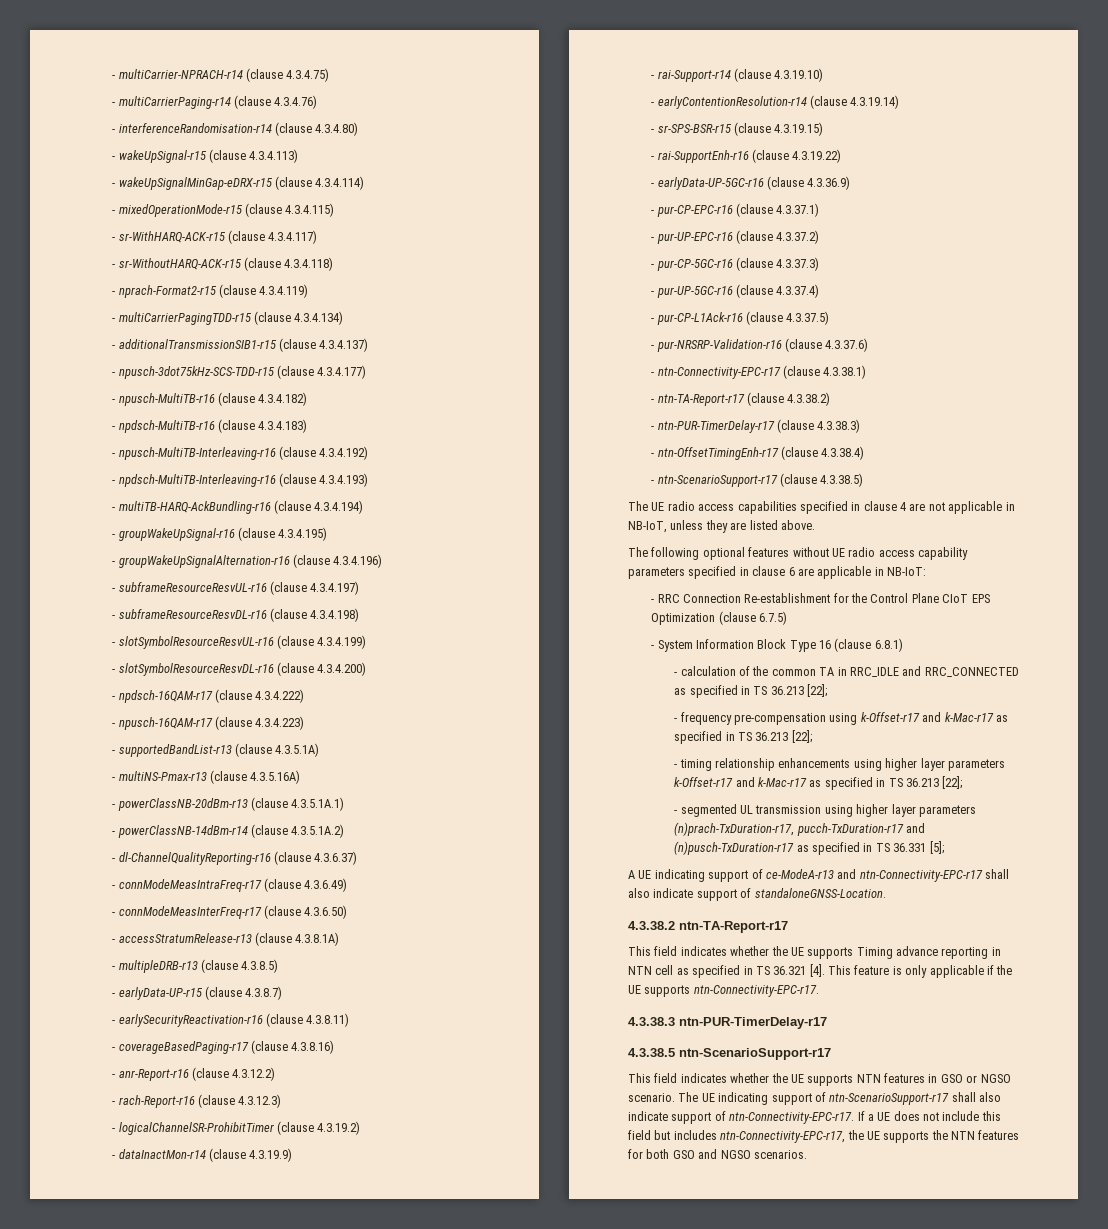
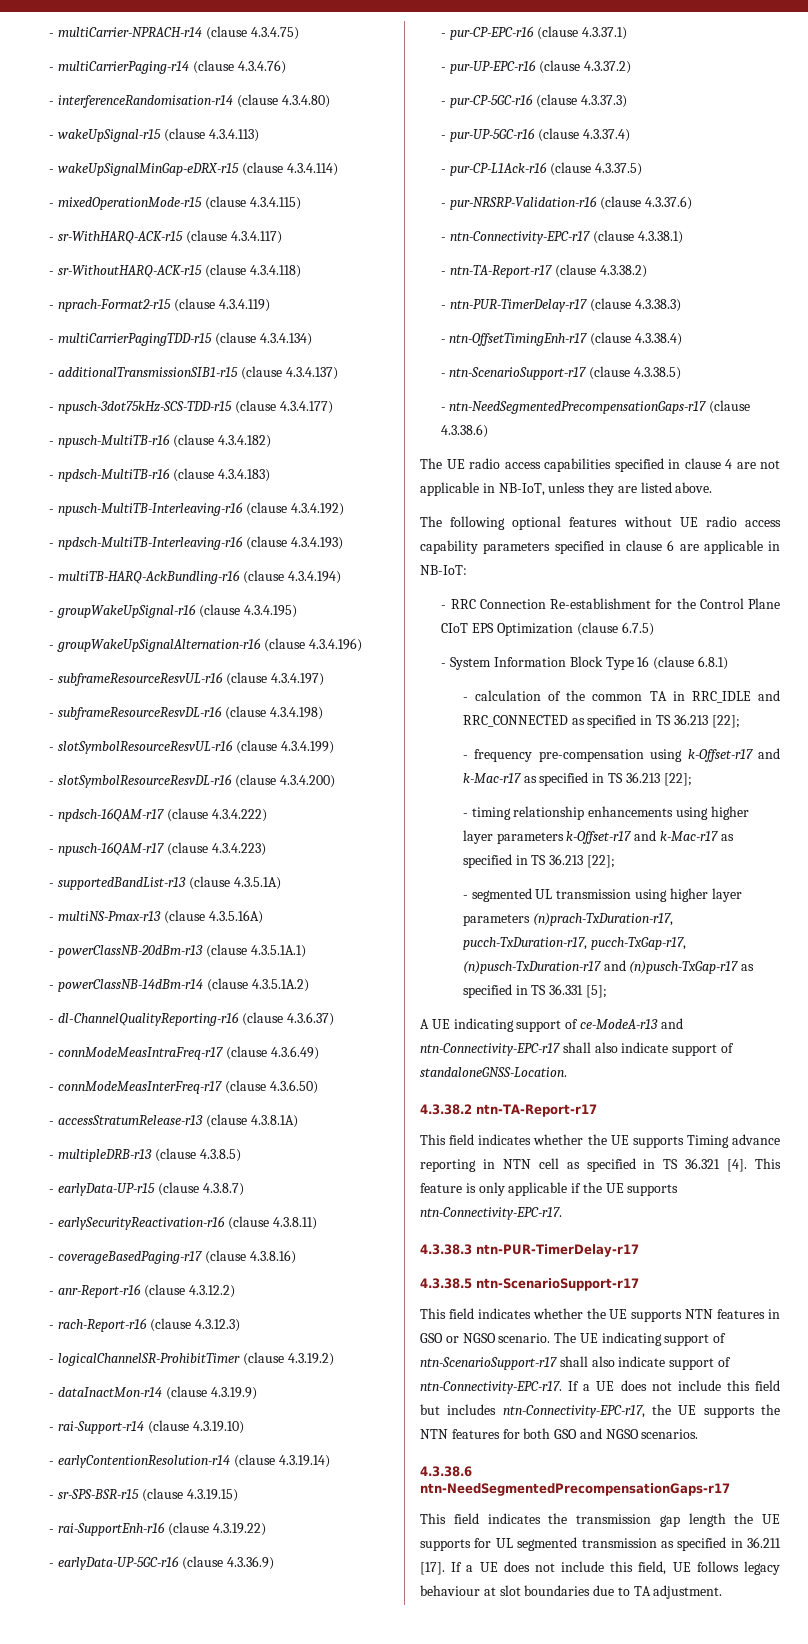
+ - ntn-NeedSegmentedPrecompensationGaps-r17 (clause 4.3.38.6)
- - segmented UL transmission using higher layer parameters (n)prach-TxDuration-r17, pucch-TxDuration-r17 and (n)pusch-TxDuration-r17 as specified in TS 36.331 [5];
+ - segmented UL transmission using higher layer parameters (n)prach-TxDuration-r17, pucch-TxDuration-r17, pucch-TxGap-r17, (n)pusch-TxDuration-r17 and (n)pusch-TxGap-r17 as specified in TS 36.331 [5];
+ 4.3.38.6 ntn-NeedSegmentedPrecompensationGaps-r17
+ This field indicates the transmission gap length the UE supports for UL segmented transmission as specified in 36.211 [17]. If a UE does not include this field, UE follows legacy behaviour at slot boundaries due to TA adjustment.

